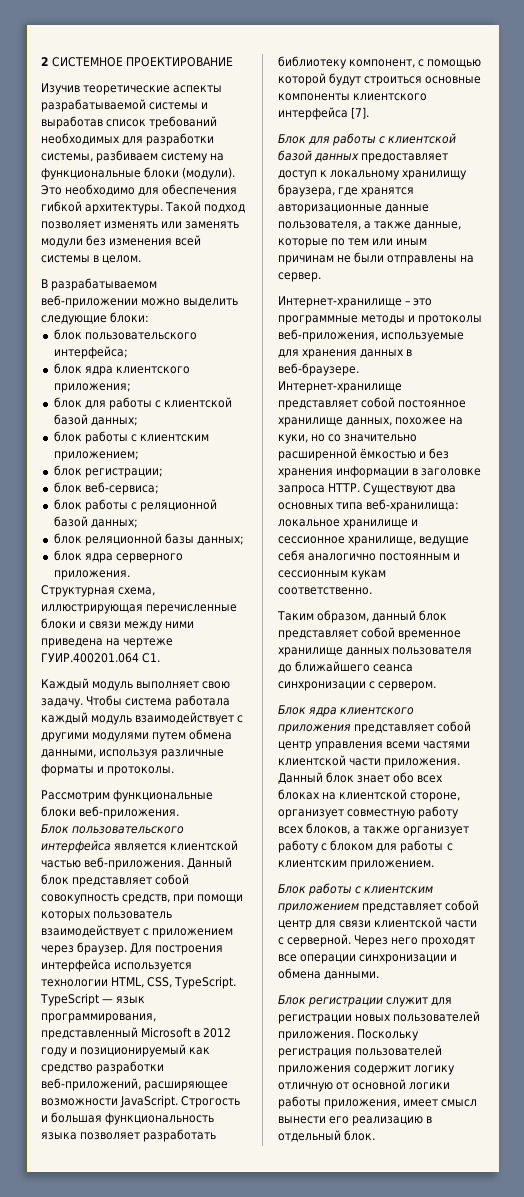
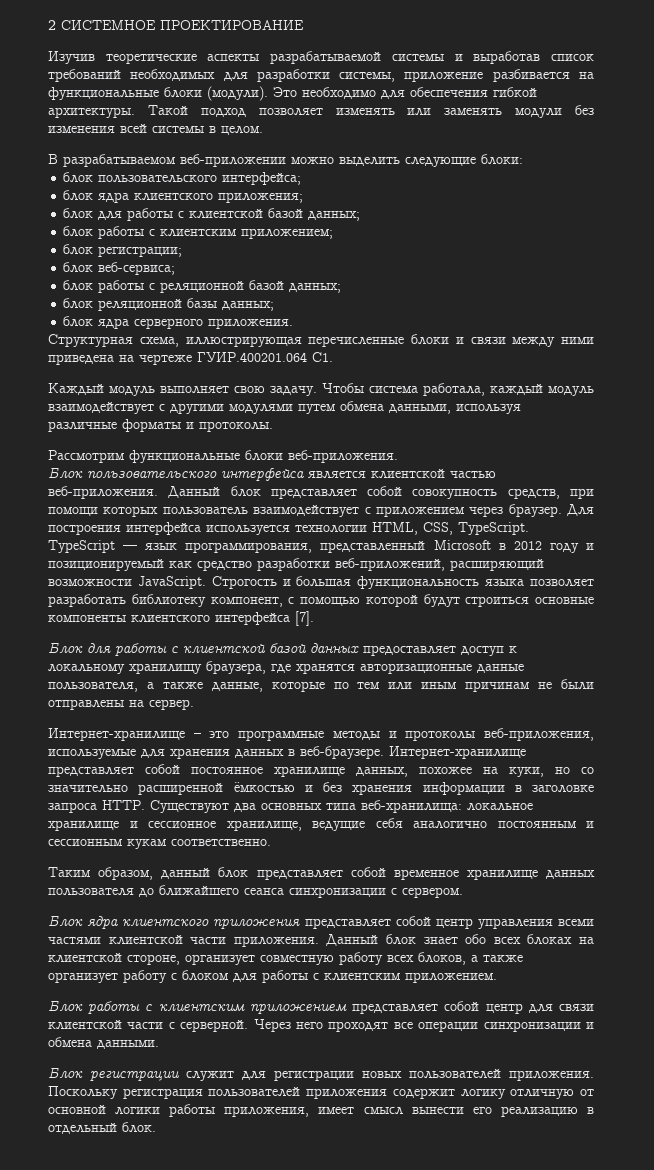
- Изучив теоретические аспекты разрабатываемой системы и выработав список требований необходимых для разработки системы, разбиваем систему на функциональные блоки (модули).
+ Изучив теоретические аспекты разрабатываемой системы и выработав список требований необходимых для разработки системы, приложение разбивается на функциональные блоки (модули).
- Чтобы система работала каждый модуль взаимодействует с другими модулями путем обмена данными, используя различные форматы и протоколы.
+ Чтобы система работала, каждый модуль взаимодействует с другими модулями путем обмена данными, используя различные форматы и протоколы.
- TypeScript — язык программирования, представленный Microsoft в 2012 году и позиционируемый как средство разработки веб-приложений, расширяющее возможности JavaScript.
+ TypeScript — язык программирования, представленный Microsoft в 2012 году и позиционируемый как средство разработки веб-приложений, расширяющий возможности JavaScript.

